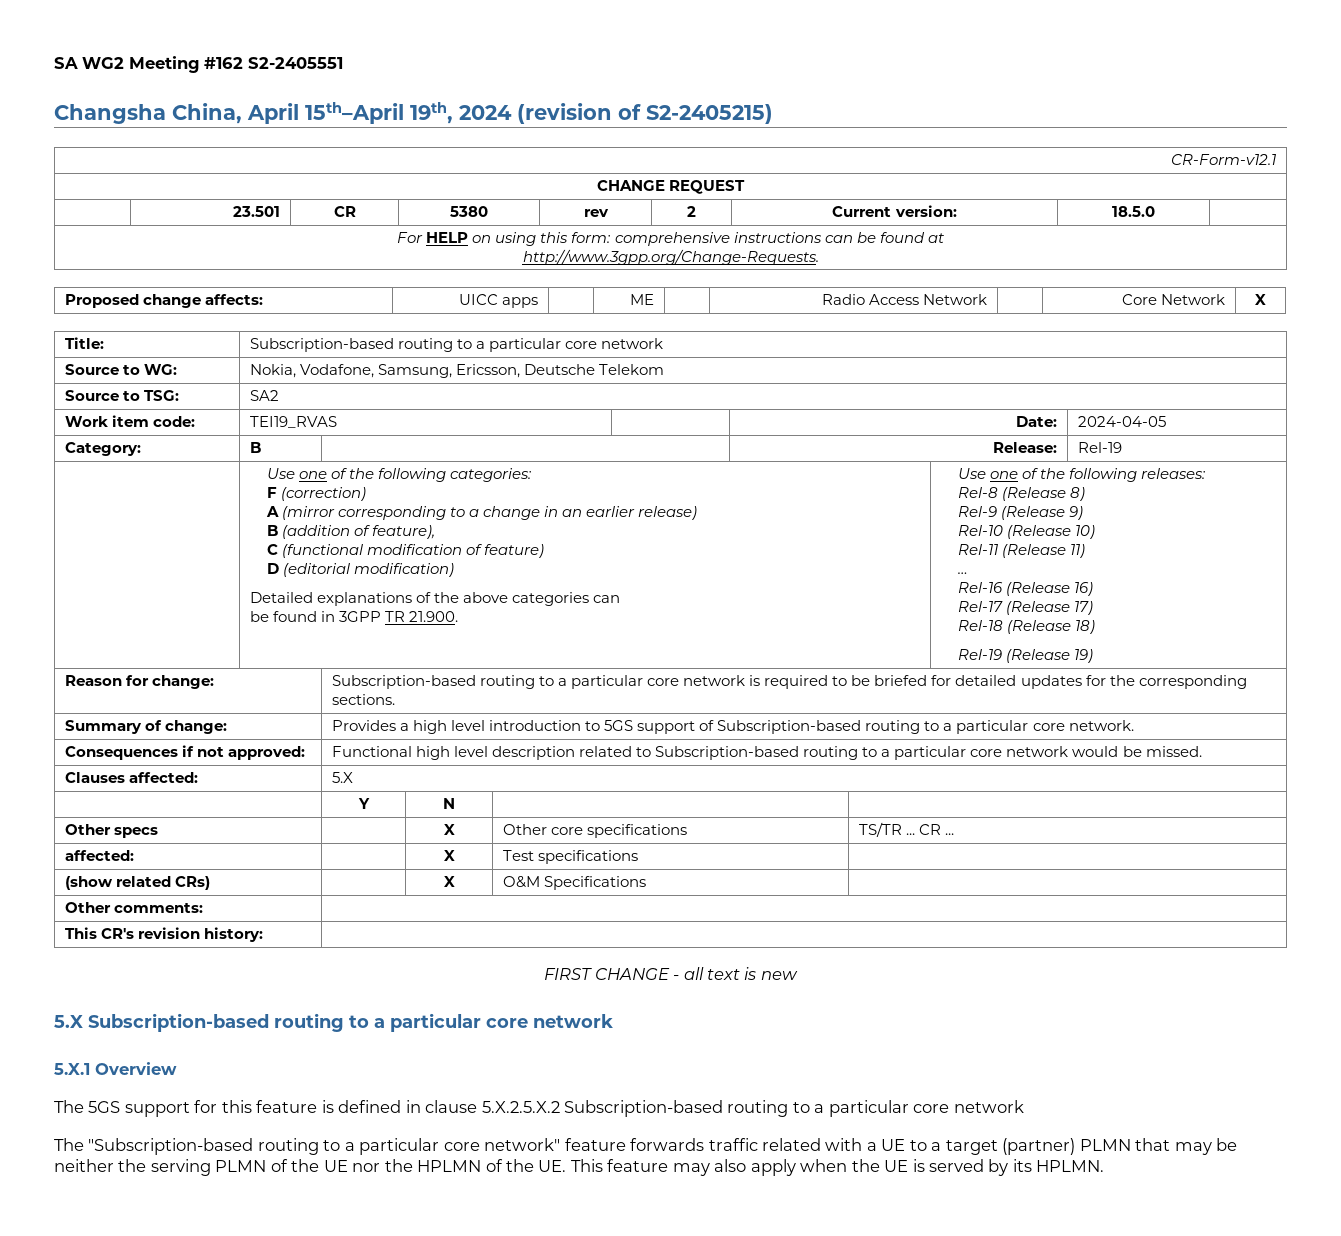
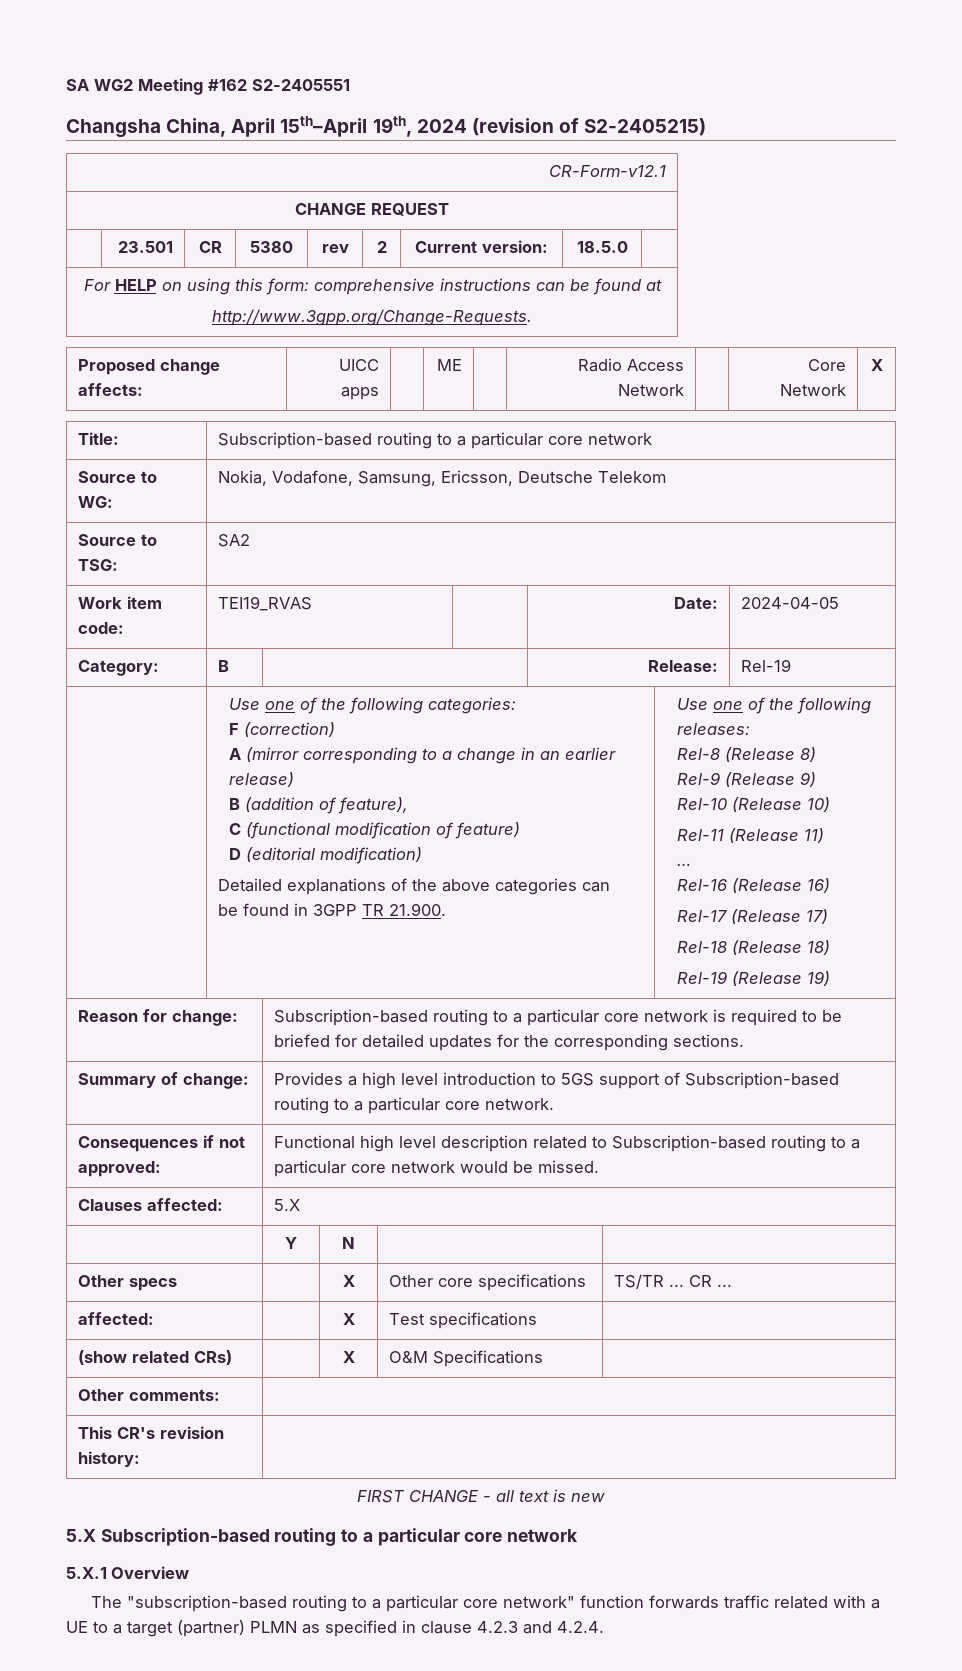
- The 5GS support for this feature is defined in clause 5.X.2.5.X.2 Subscription-based routing to a particular core network
- The "Subscription-based routing to a particular core network" feature forwards traffic related with a UE to a target (partner) PLMN that may be neither the serving PLMN of the UE nor the HPLMN of the UE. This feature may also apply when the UE is served by its HPLMN.
+ The "subscription-based routing to a particular core network" function forwards traffic related with a UE to a target (partner) PLMN as specified in clause 4.2.3 and 4.2.4.

